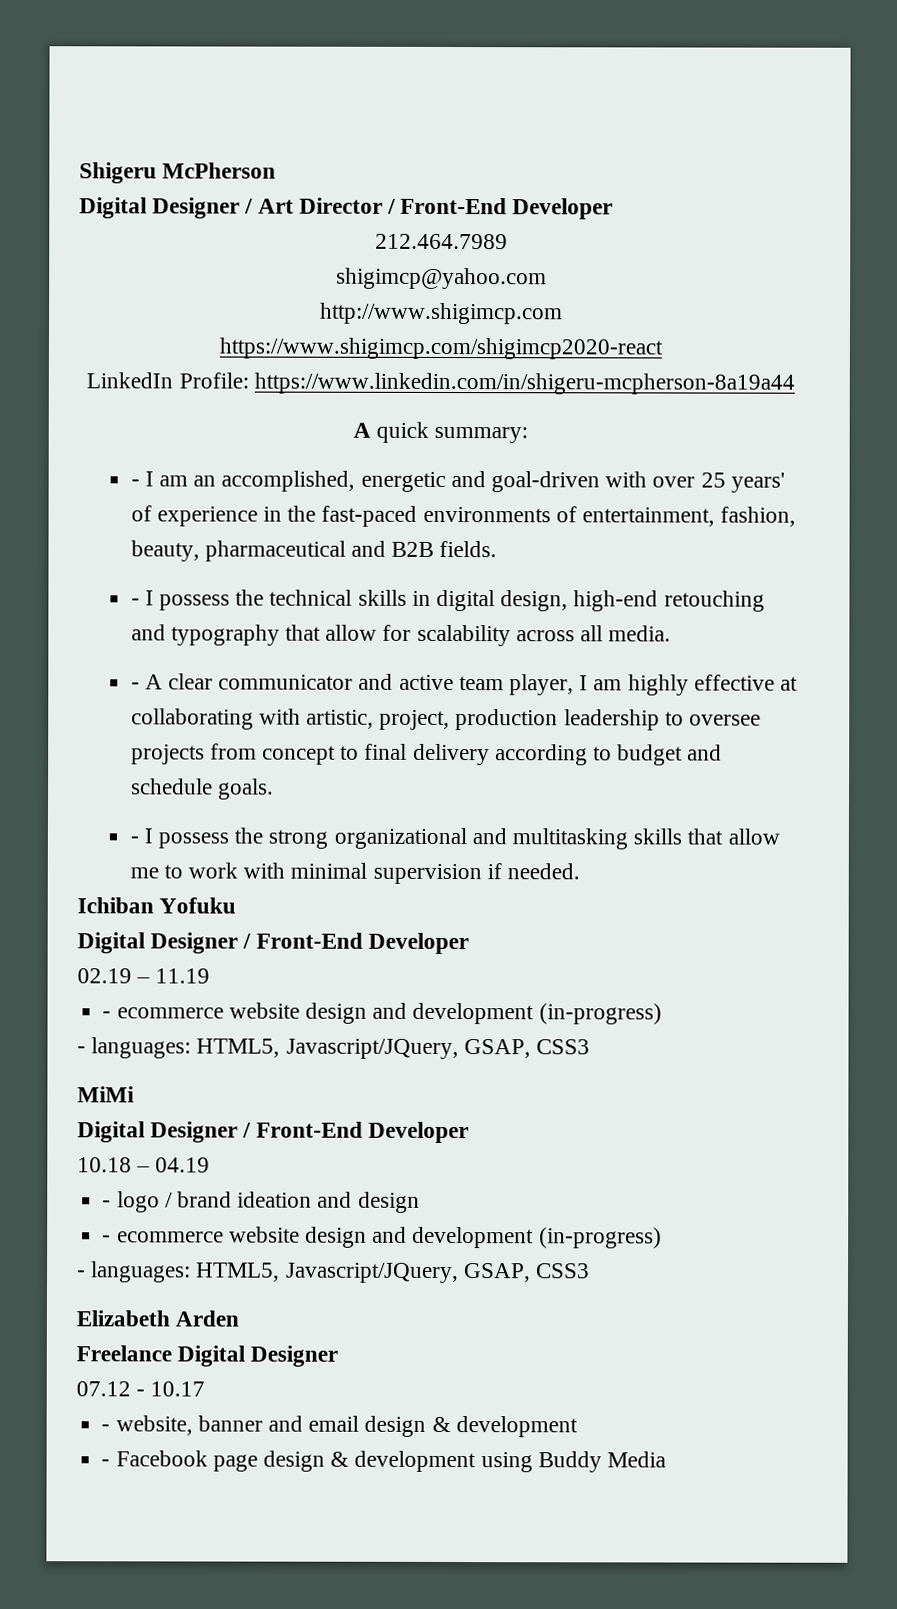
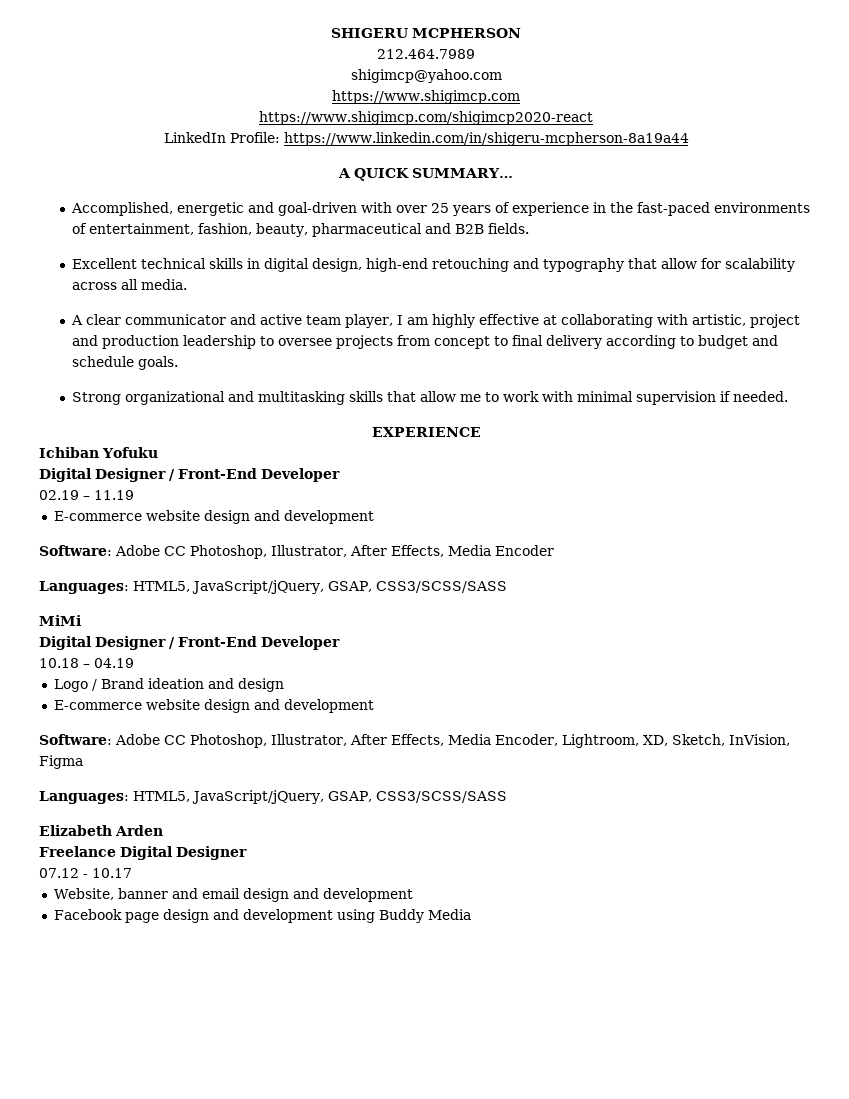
- Shigeru McPherson
- Digital Designer / Art Director / Front-End Developer
+ SHIGERU MCPHERSON
- http://www.shigimcp.com
+ https://www.shigimcp.com
- A quick summary:
- - I am an accomplished, energetic and goal-driven with over 25 years' of experience in the fast-paced environments of entertainment, fashion, beauty, pharmaceutical and B2B fields.
+ A QUICK SUMMARY…
+ Accomplished, energetic and goal-driven with over 25 years of experience in the fast-paced environments of entertainment, fashion, beauty, pharmaceutical and B2B fields.
- - I possess the technical skills in digital design, high-end retouching and typography that allow for scalability across all media.
+ Excellent technical skills in digital design, high-end retouching and typography that allow for scalability across all media.
- - A clear communicator and active team player, I am highly effective at collaborating with artistic, project, production leadership to oversee projects from concept to final delivery according to budget and schedule goals.
+ A clear communicator and active team player, I am highly effective at collaborating with artistic, project and production leadership to oversee projects from concept to final delivery according to budget and schedule goals.
- - I possess the strong organizational and multitasking skills that allow me to work with minimal supervision if needed.
+ Strong organizational and multitasking skills that allow me to work with minimal supervision if needed.
+ EXPERIENCE
  02.19 – 11.19
- - ecommerce website design and development (in-progress)
- - languages: HTML5, Javascript/JQuery, GSAP, CSS3
+ E-commerce website design and development
+ Software: Adobe CC Photoshop, Illustrator, After Effects, Media Encoder
+ Languages: HTML5, JavaScript/jQuery, GSAP, CSS3/SCSS/SASS
- - logo / brand ideation and design
- - ecommerce website design and development (in-progress)
- - languages: HTML5, Javascript/JQuery, GSAP, CSS3
+ Logo / Brand ideation and design
+ E-commerce website design and development
+ Software: Adobe CC Photoshop, Illustrator, After Effects, Media Encoder, Lightroom, XD, Sketch, InVision, Figma
+ Languages: HTML5, JavaScript/jQuery, GSAP, CSS3/SCSS/SASS
- - website, banner and email design & development
- - Facebook page design & development using Buddy Media
+ Website, banner and email design and development
+ Facebook page design and development using Buddy Media

